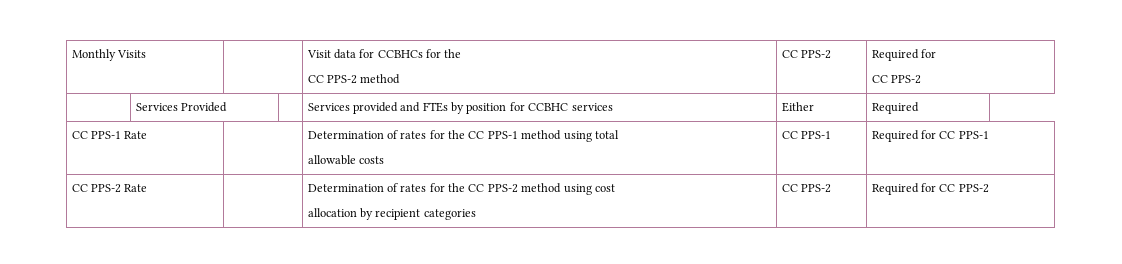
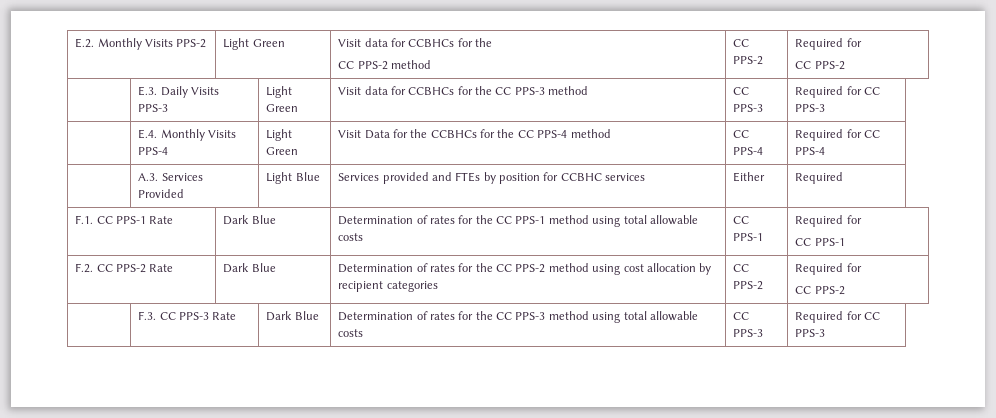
- Monthly Visits | | Visit data for CCBHCs for the
+ E.2. Monthly Visits PPS-2 | Light Green | Visit data for CCBHCs for the
- | Services Provided | | Services provided and FTEs by position for CCBHC services | Either | Required
+ | E.3. Daily Visits PPS-3 | Light Green | Visit data for CCBHCs for the CC PPS-3 method | CC PPS-3 | Required for CC PPS-3
+ | E.4. Monthly Visits PPS-4 | Light Green | Visit Data for the CCBHCs for the CC PPS-4 method | CC PPS-4 | Required for CC PPS-4
+ | A.3. Services Provided | Light Blue | Services provided and FTEs by position for CCBHC services | Either | Required
- CC PPS-1 Rate | | Determination of rates for the CC PPS-1 method using total
- allowable costs | CC PPS-1 | Required for CC PPS-1
+ F.1. CC PPS-1 Rate | Dark Blue | Determination of rates for the CC PPS-1 method using total allowable costs | CC PPS-1 | Required for
+ CC PPS-1
- CC PPS-2 Rate | | Determination of rates for the CC PPS-2 method using cost
- allocation by recipient categories | CC PPS-2 | Required for CC PPS-2
+ F.2. CC PPS-2 Rate | Dark Blue | Determination of rates for the CC PPS-2 method using cost allocation by recipient categories | CC PPS-2 | Required for
+ CC PPS-2
+ | F.3. CC PPS-3 Rate | Dark Blue | Determination of rates for the CC PPS-3 method using total allowable costs | CC PPS-3 | Required for CC PPS-3

